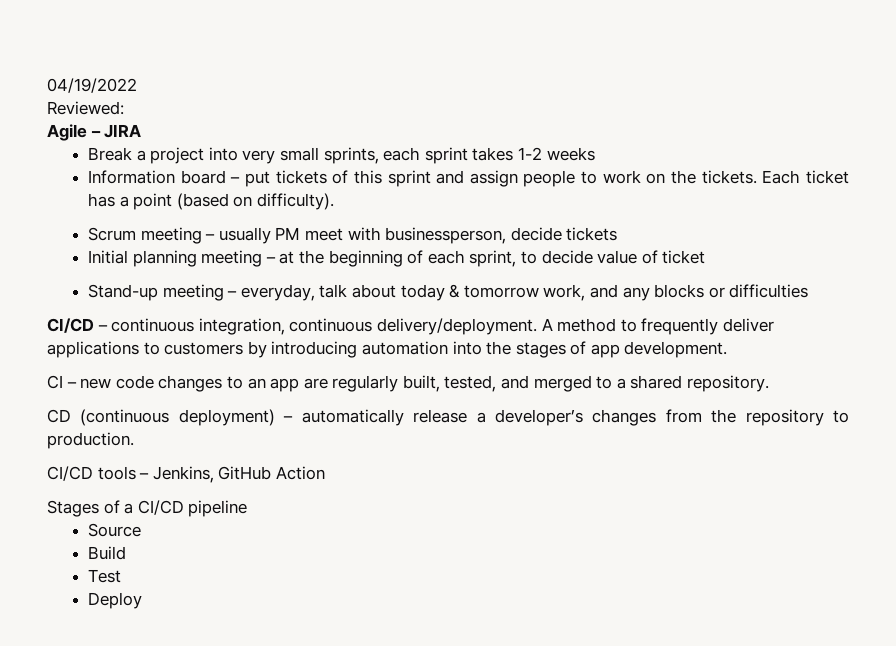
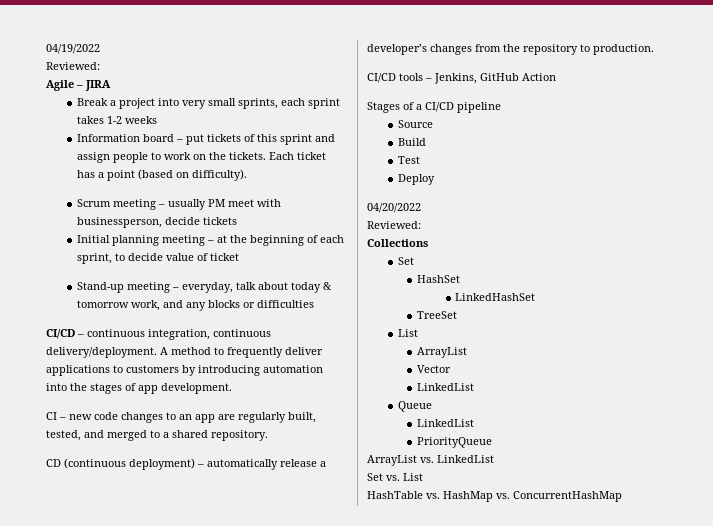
+ 04/20/2022
+ Reviewed:
+ Collections
+ Set
+ HashSet
+ LinkedHashSet
+ TreeSet
+ List
+ ArrayList
+ Vector
+ LinkedList
+ Queue
+ LinkedList
+ PriorityQueue
+ ArrayList vs. LinkedList
+ Set vs. List
+ HashTable vs. HashMap vs. ConcurrentHashMap

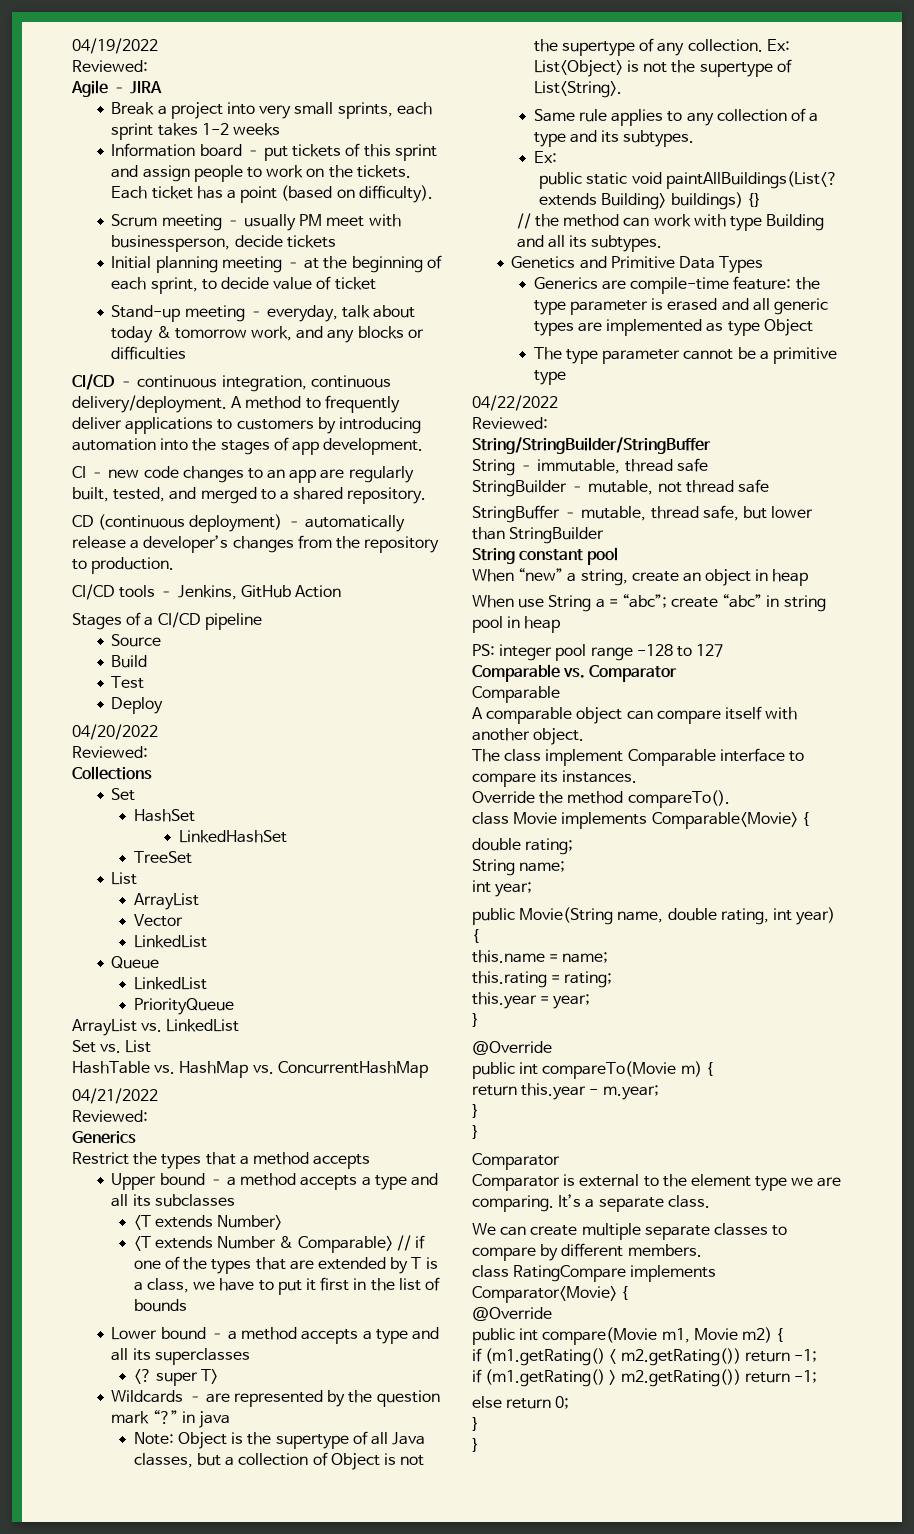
+ 04/21/2022
+ Reviewed:
+ Generics
+ Restrict the types that a method accepts
+ Upper bound – a method accepts a type and all its subclasses
+ <T extends Number>
+ <T extends Number & Comparable> // if one of the types that are extended by T is a class, we have to put it first in the list of bounds
+ Lower bound – a method accepts a type and all its superclasses
+ <? super T>
+ Wildcards – are represented by the question mark “?” in java
+ Note: Object is the supertype of all Java classes, but a collection of Object is not the supertype of any collection. Ex: List<Object> is not the supertype of List<String>.
+ Same rule applies to any collection of a type and its subtypes.
+ Ex:
+ public static void paintAllBuildings(List<? extends Building> buildings) {}
+ // the method can work with type Building and all its subtypes.
+ Genetics and Primitive Data Types
+ Generics are compile-time feature: the type parameter is erased and all generic types are implemented as type Object
+ The type parameter cannot be a primitive type
+ 04/22/2022
+ Reviewed:
+ String/StringBuilder/StringBuffer
+ String – immutable, thread safe
+ StringBuilder – mutable, not thread safe
+ StringBuffer – mutable, thread safe, but lower than StringBuilder
+ String constant pool
+ When “new” a string, create an object in heap
+ When use String a = “abc”; create “abc” in string pool in heap
+ PS: integer pool range -128 to 127
+ Comparable vs. Comparator
+ Comparable
+ A comparable object can compare itself with another object.
+ The class implement Comparable interface to compare its instances.
+ Override the method compareTo().
+ class Movie implements Comparable<Movie> {
+ double rating;
+ String name;
+ int year;
+ public Movie(String name, double rating, int year) {
+ this.name = name;
+ this.rating = rating;
+ this.year = year;
+ }
+ @Override
+ public int compareTo(Movie m) {
+ return this.year - m.year;
+ }
+ }
+ Comparator
+ Comparator is external to the element type we are comparing. It’s a separate class.
+ We can create multiple separate classes to compare by different members.
+ class RatingCompare implements Comparator<Movie> {
+ @Override
+ public int compare(Movie m1, Movie m2) {
+ if (m1.getRating() < m2.getRating()) return -1;
+ if (m1.getRating() > m2.getRating()) return -1;
+ else return 0;
+ }
+ }

